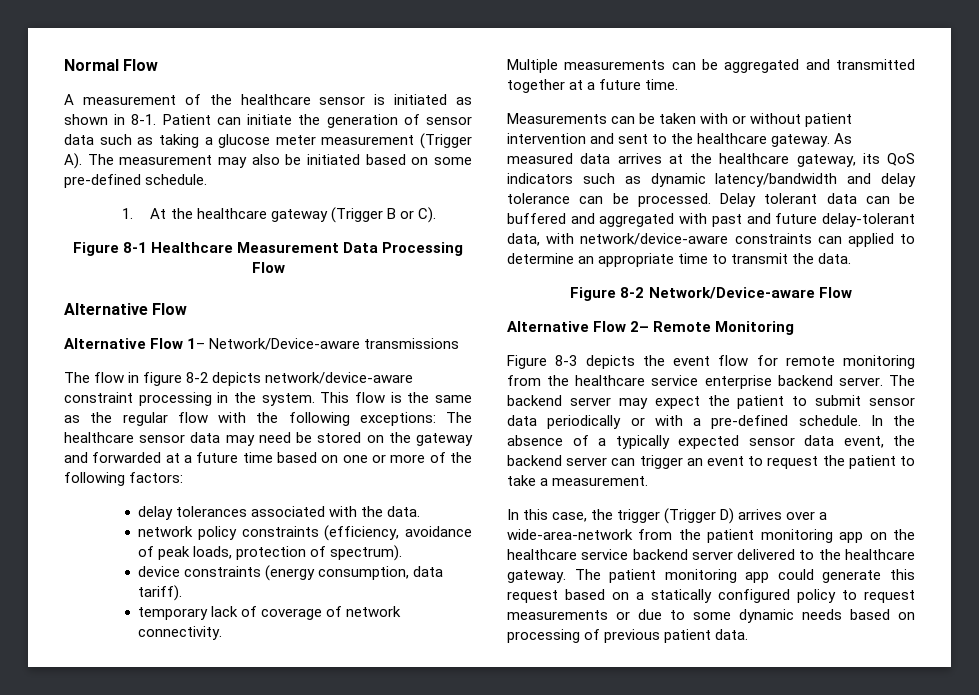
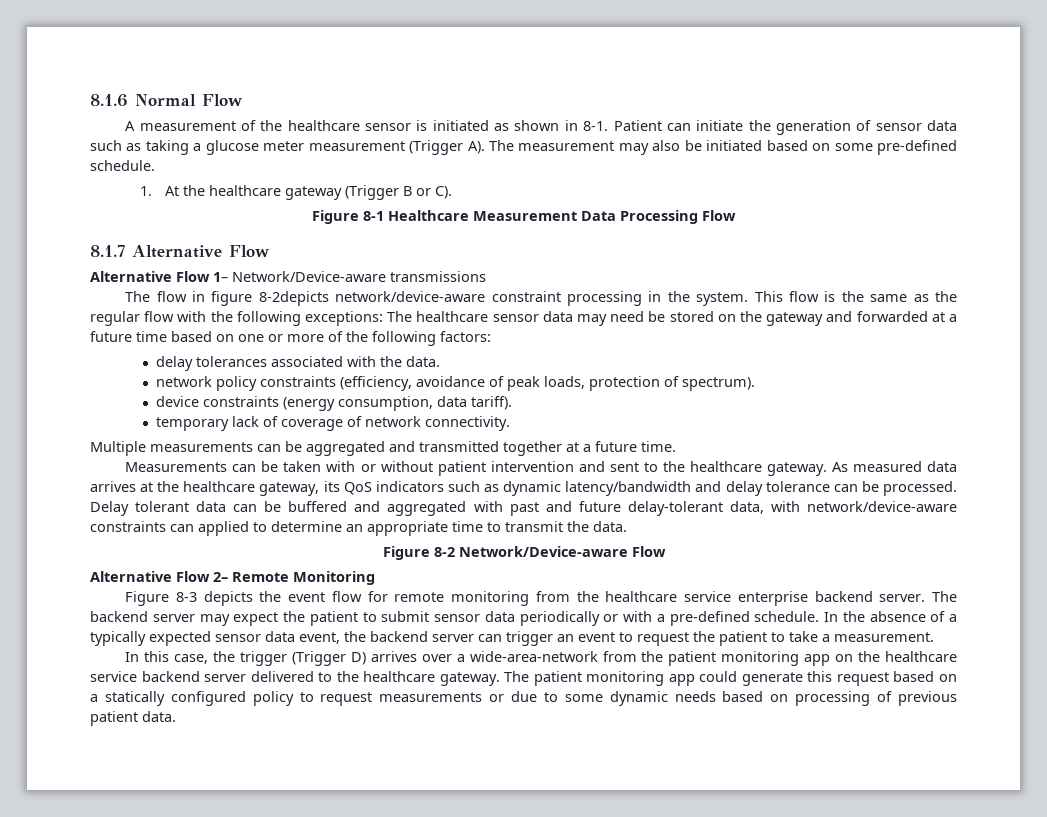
- Normal Flow
+ 8.1.6 Normal Flow
  Figure 8-1 Healthcare Measurement Data Processing Flow
- Alternative Flow
+ 8.1.7 Alternative Flow
- The flow in figure 8-2 depicts network/device-aware constraint processing in the system.
+ The flow in figure 8-2depicts network/device-aware constraint processing in the system.

